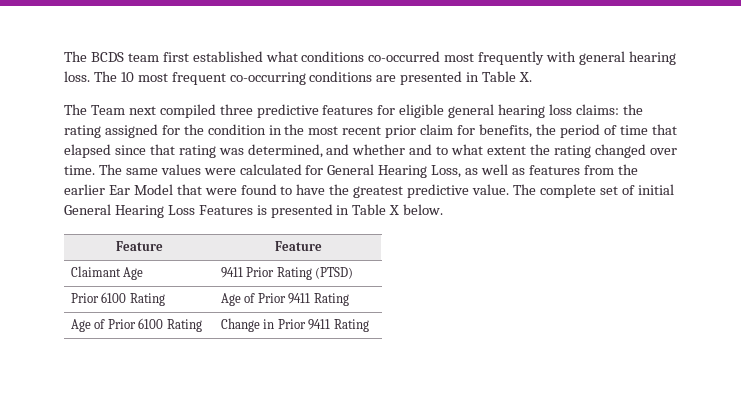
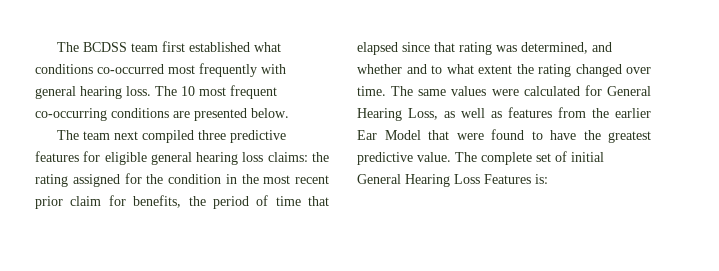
- The BCDS team first established what conditions co-occurred most frequently with general hearing loss.
+ The BCDSS team first established what conditions co-occurred most frequently with general hearing loss.
- The 10 most frequent co-occurring conditions are presented in Table X.
- The Team next compiled three predictive features for eligible general hearing loss claims: the rating assigned for the condition in the most recent prior claim for benefits, the period of time that elapsed since that rating was determined, and whether and to what extent the rating changed over time.
+ The 10 most frequent co-occurring conditions are presented below.
+ The team next compiled three predictive features for eligible general hearing loss claims: the rating assigned for the condition in the most recent prior claim for benefits, the period of time that elapsed since that rating was determined, and whether and to what extent the rating changed over time.
- The complete set of initial General Hearing Loss Features is presented in Table X below.
- Feature | Feature
- Claimant Age | 9411 Prior Rating (PTSD)
- Prior 6100 Rating | Age of Prior 9411 Rating
- Age of Prior 6100 Rating | Change in Prior 9411 Rating
+ The complete set of initial General Hearing Loss Features is:

